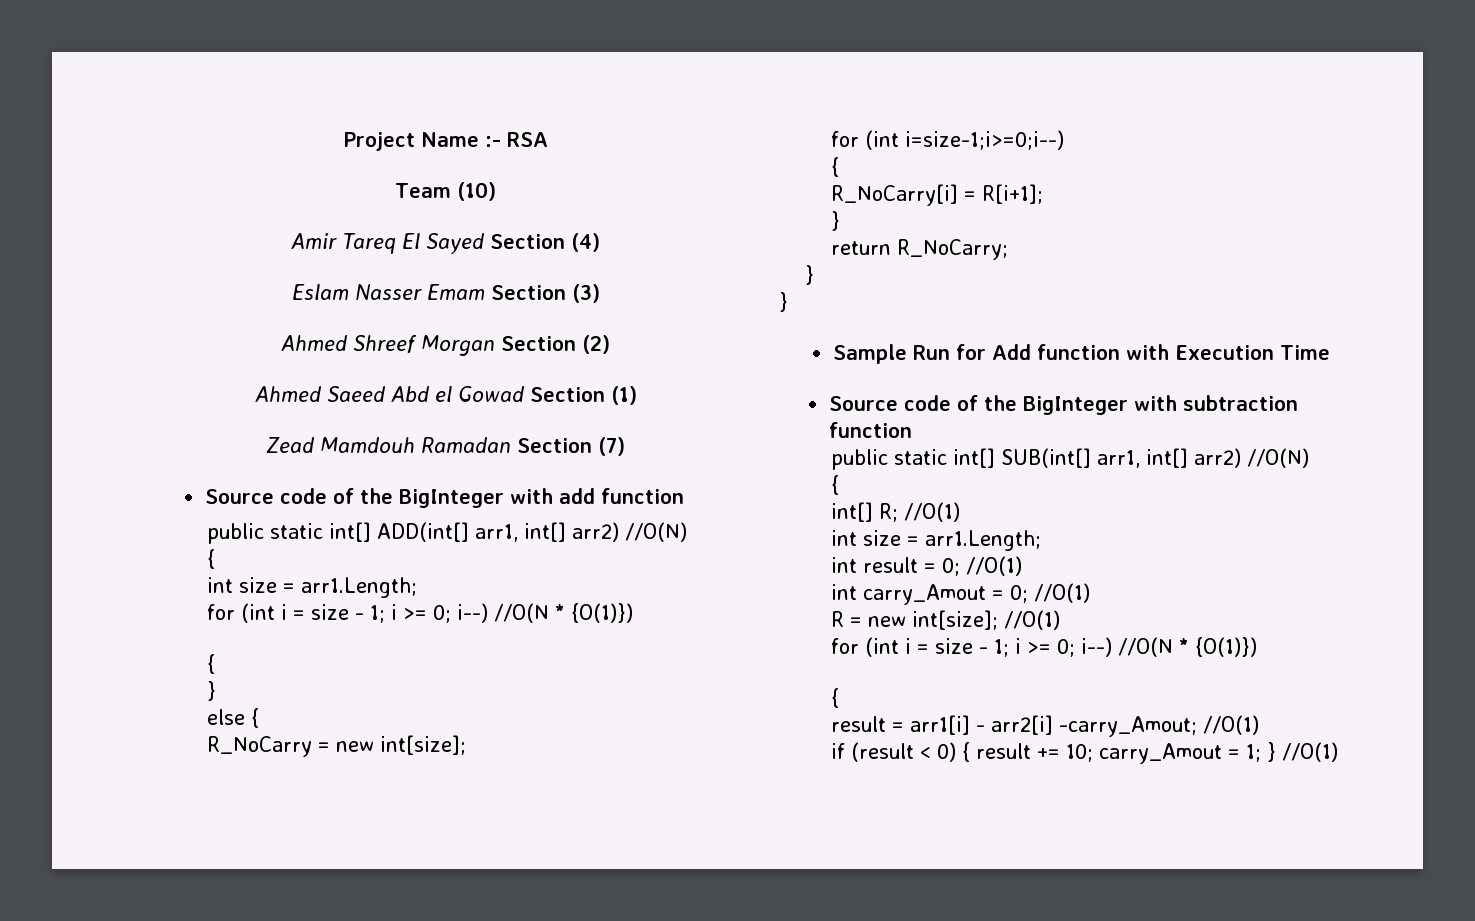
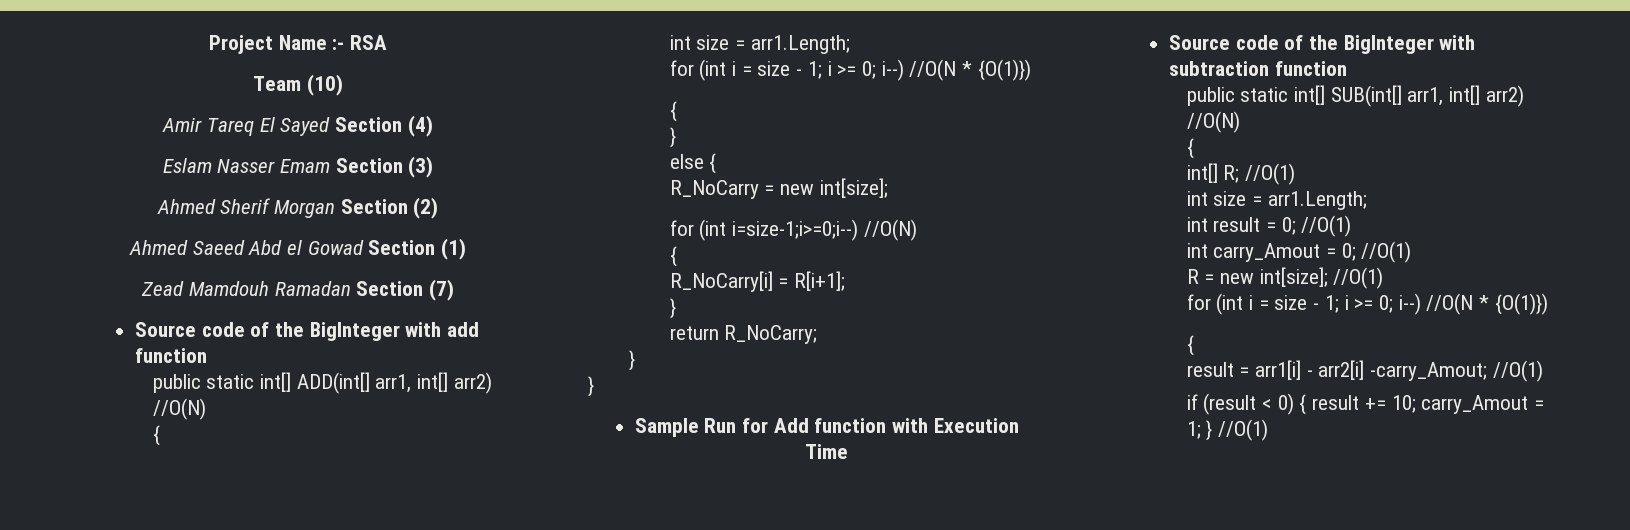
- Ahmed Shreef Morgan Section (2)
+ Ahmed Sherif Morgan Section (2)
- for (int i=size-1;i>=0;i--)
+ for (int i=size-1;i>=0;i--) //O(N)

